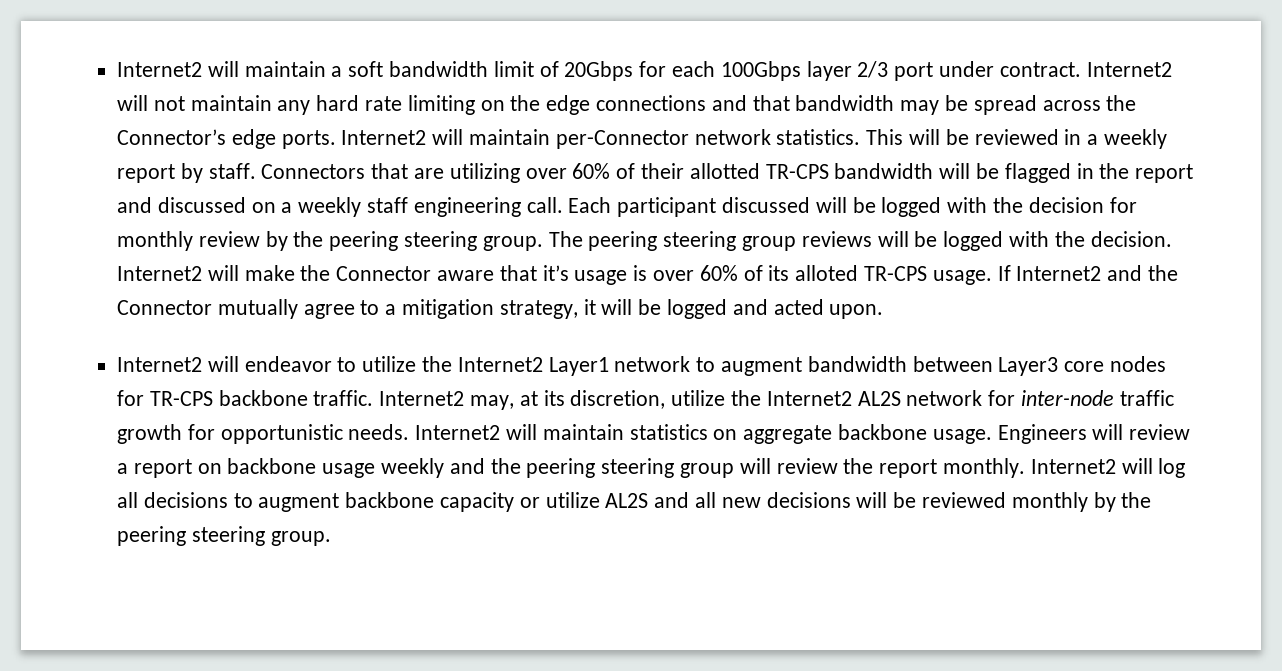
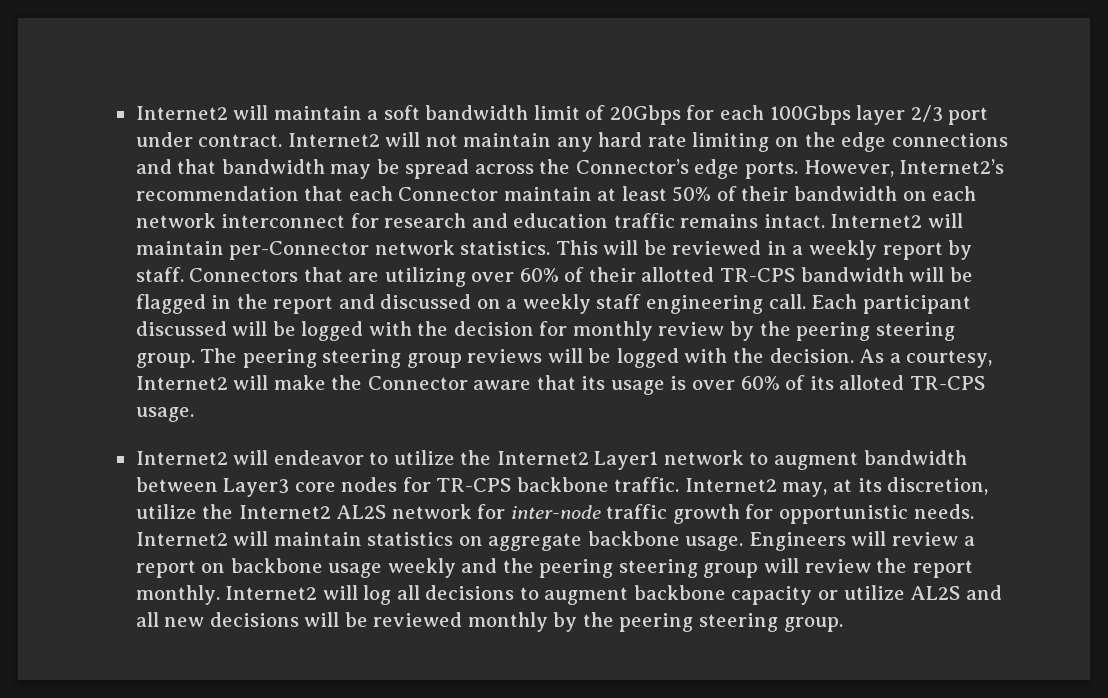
+ However, Internet2’s recommendation that each Connector maintain at least 50% of their bandwidth on each network interconnect for research and education traffic remains intact.
- Internet2 will make the Connector aware that it’s usage is over 60% of its alloted TR-CPS usage. If Internet2 and the Connector mutually agree to a mitigation strategy, it will be logged and acted upon.
+ As a courtesy, Internet2 will make the Connector aware that its usage is over 60% of its alloted TR-CPS usage.

